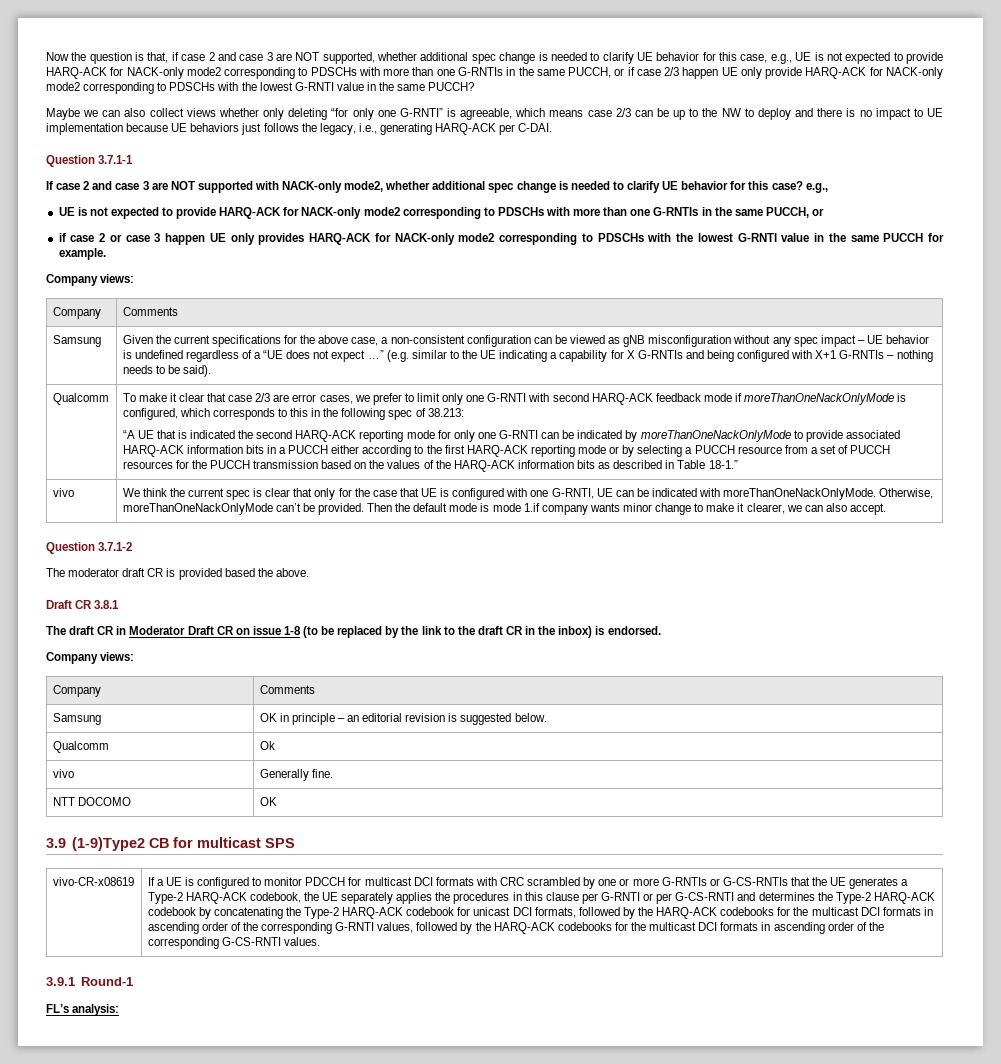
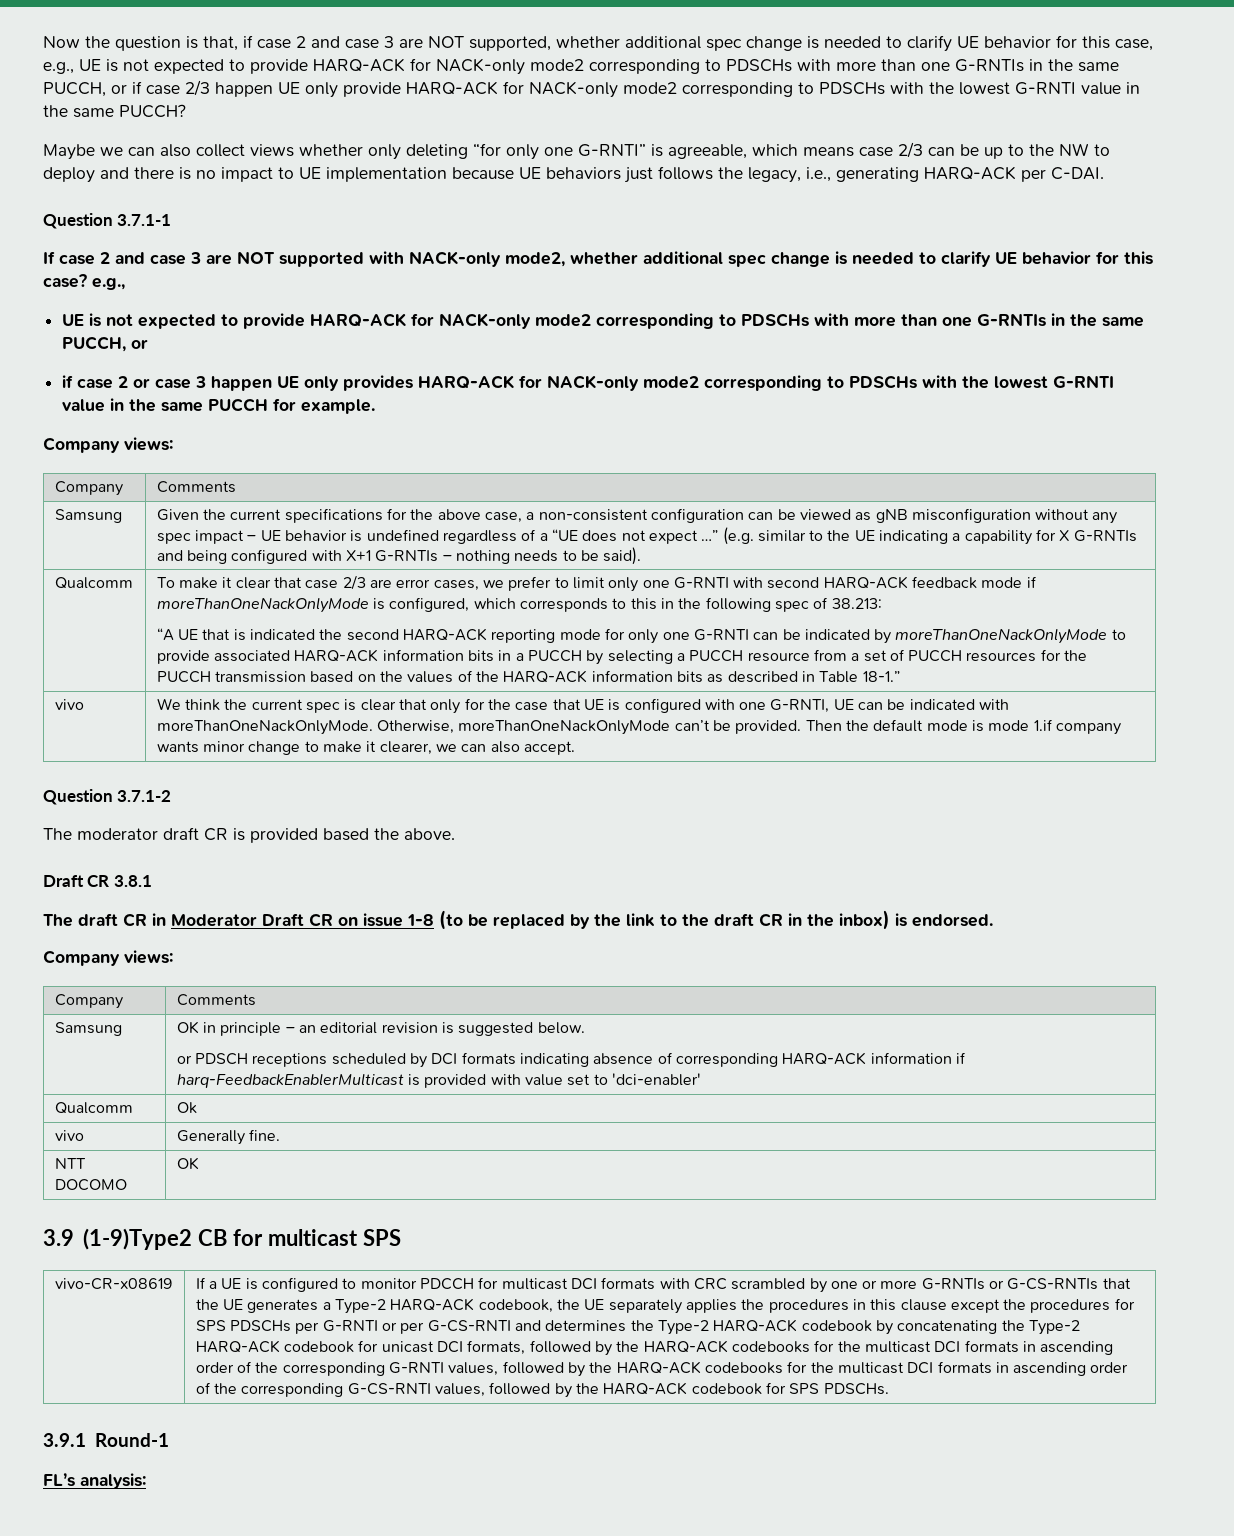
- “A UE that is indicated the second HARQ-ACK reporting mode for only one G-RNTI can be indicated by moreThanOneNackOnlyMode to provide associated HARQ-ACK information bits in a PUCCH either according to the first HARQ-ACK reporting mode or by selecting a PUCCH resource from a set of PUCCH resources for the PUCCH transmission based on the values of the HARQ-ACK information bits as described in Table 18-1.”
+ “A UE that is indicated the second HARQ-ACK reporting mode for only one G-RNTI can be indicated by moreThanOneNackOnlyMode to provide associated HARQ-ACK information bits in a PUCCH by selecting a PUCCH resource from a set of PUCCH resources for the PUCCH transmission based on the values of the HARQ-ACK information bits as described in Table 18-1.”
  Samsung | OK in principle – an editorial revision is suggested below.
+ or PDSCH receptions scheduled by DCI formats indicating absence of corresponding HARQ-ACK information if harq-FeedbackEnablerMulticast is provided with value set to 'dci-enabler'
- If a UE is configured to monitor PDCCH for multicast DCI formats with CRC scrambled by one or more G-RNTIs or G-CS-RNTIs that the UE generates a Type-2 HARQ-ACK codebook, the UE separately applies the procedures in this clause per G-RNTI or per G-CS-RNTI and determines the Type-2 HARQ-ACK codebook by concatenating the Type-2 HARQ-ACK codebook for unicast DCI formats, followed by the HARQ-ACK codebooks for the multicast DCI formats in ascending order of the corresponding G-RNTI values, followed by the HARQ-ACK codebooks for the multicast DCI formats in ascending order of the corresponding G-CS-RNTI values.
+ If a UE is configured to monitor PDCCH for multicast DCI formats with CRC scrambled by one or more G-RNTIs or G-CS-RNTIs that the UE generates a Type-2 HARQ-ACK codebook, the UE separately applies the procedures in this clause except the procedures for SPS PDSCHs per G-RNTI or per G-CS-RNTI and determines the Type-2 HARQ-ACK codebook by concatenating the Type-2 HARQ-ACK codebook for unicast DCI formats, followed by the HARQ-ACK codebooks for the multicast DCI formats in ascending order of the corresponding G-RNTI values, followed by the HARQ-ACK codebooks for the multicast DCI formats in ascending order of the corresponding G-CS-RNTI values, followed by the HARQ-ACK codebook for SPS PDSCHs.

